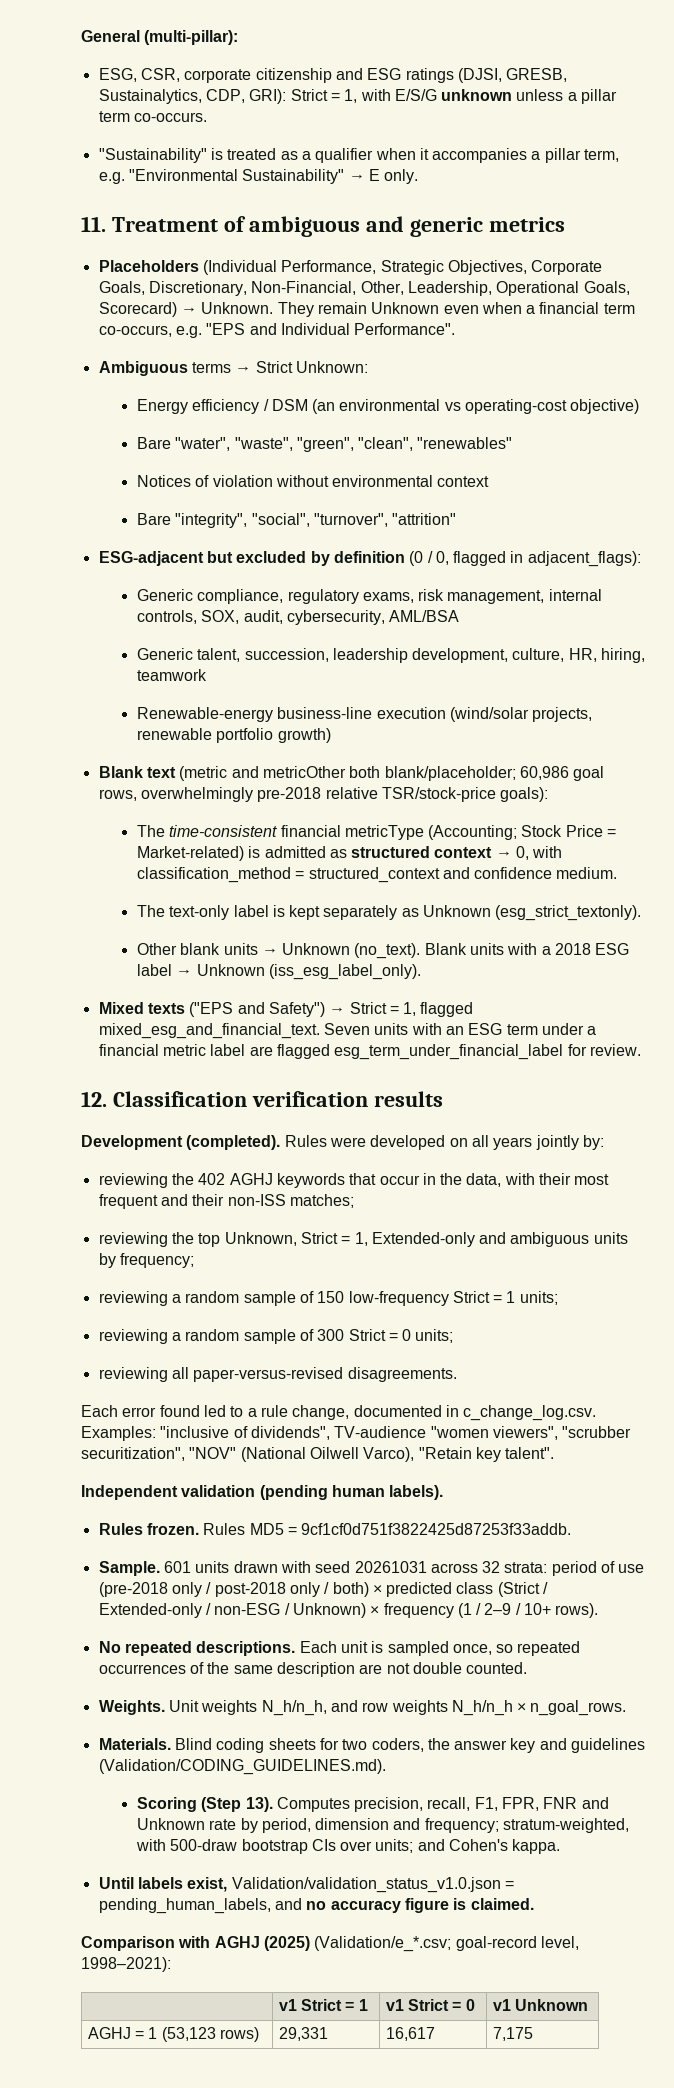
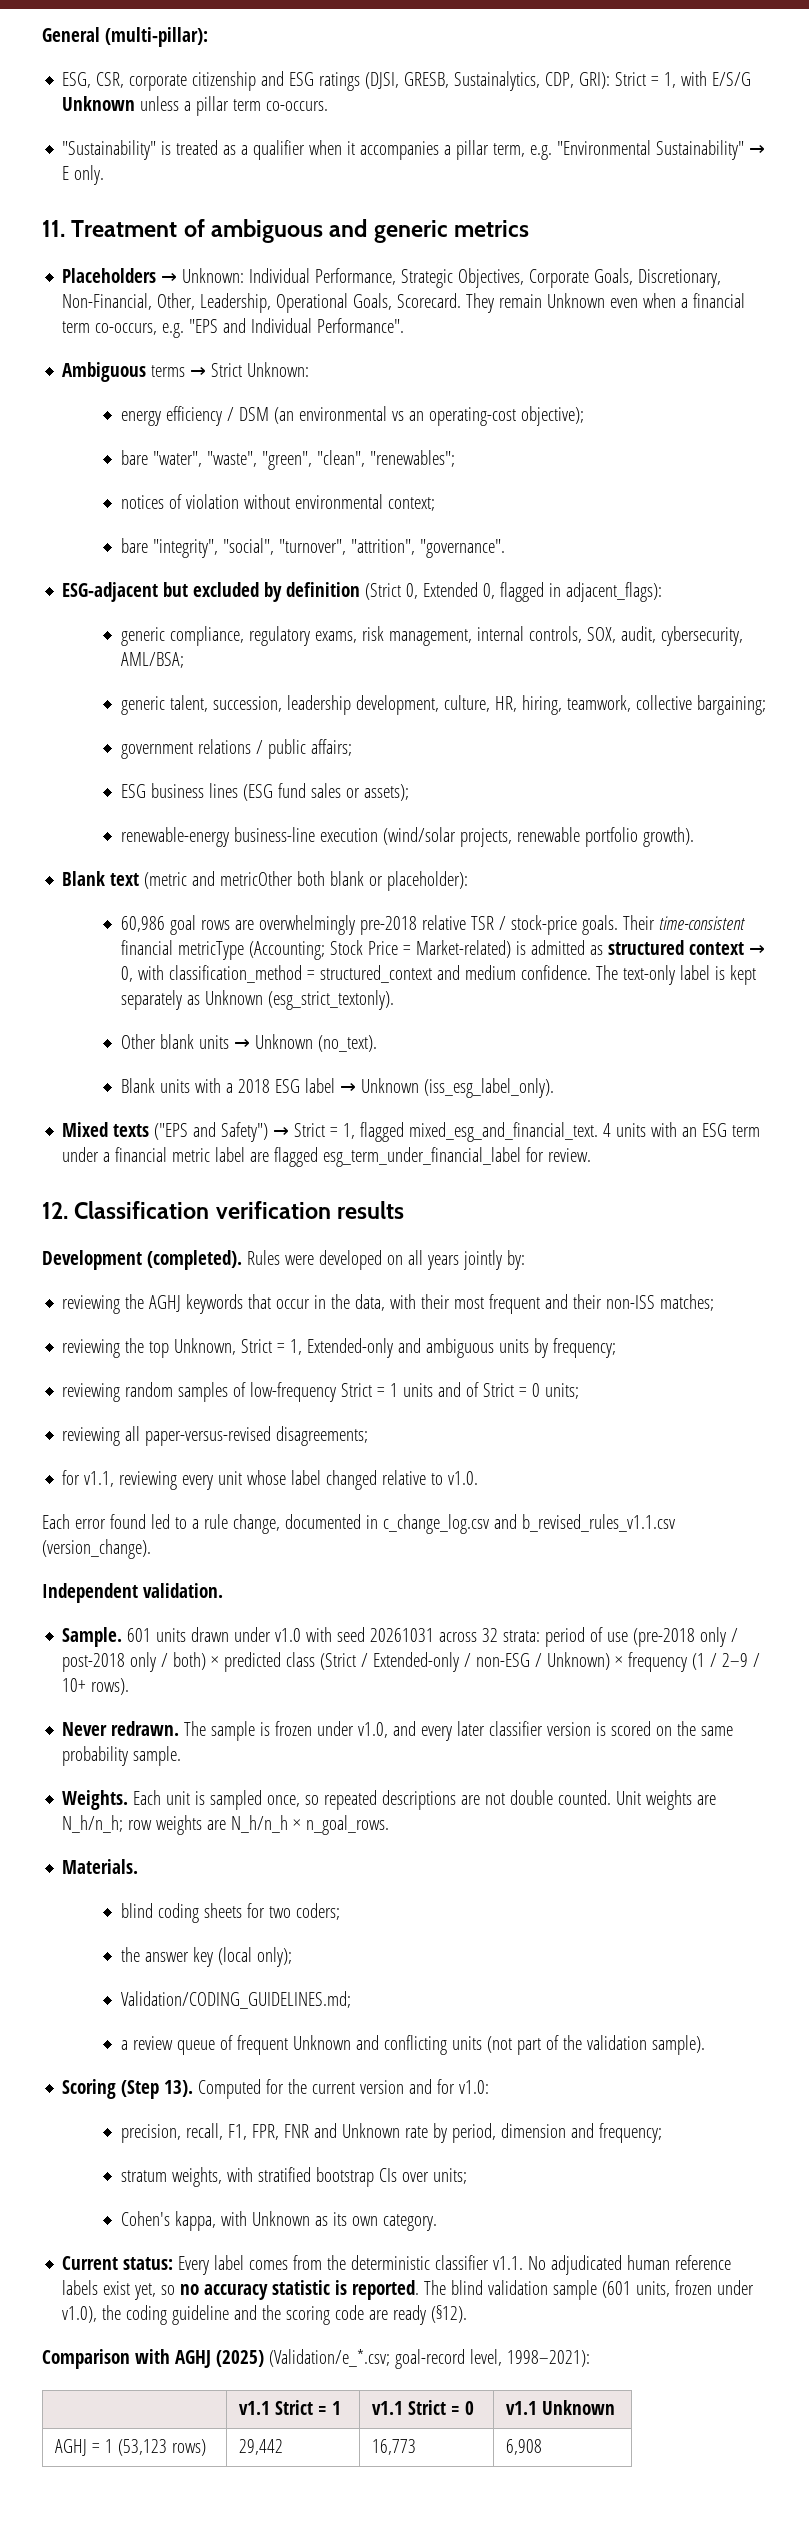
- ESG, CSR, corporate citizenship and ESG ratings (DJSI, GRESB, Sustainalytics, CDP, GRI): Strict = 1, with E/S/G unknown unless a pillar term co-occurs.
+ ESG, CSR, corporate citizenship and ESG ratings (DJSI, GRESB, Sustainalytics, CDP, GRI): Strict = 1, with E/S/G Unknown unless a pillar term co-occurs.
- Placeholders (Individual Performance, Strategic Objectives, Corporate Goals, Discretionary, Non-Financial, Other, Leadership, Operational Goals, Scorecard) → Unknown.
+ Placeholders → Unknown: Individual Performance, Strategic Objectives, Corporate Goals, Discretionary, Non-Financial, Other, Leadership, Operational Goals, Scorecard.
- Energy efficiency / DSM (an environmental vs operating-cost objective)
- Bare "water", "waste", "green", "clean", "renewables"
- Notices of violation without environmental context
- Bare "integrity", "social", "turnover", "attrition"
+ energy efficiency / DSM (an environmental vs an operating-cost objective);
+ bare "water", "waste", "green", "clean", "renewables";
+ notices of violation without environmental context;
+ bare "integrity", "social", "turnover", "attrition", "governance".
- ESG-adjacent but excluded by definition (0 / 0, flagged in adjacent_flags):
+ ESG-adjacent but excluded by definition (Strict 0, Extended 0, flagged in adjacent_flags):
- Generic compliance, regulatory exams, risk management, internal controls, SOX, audit, cybersecurity, AML/BSA
- Generic talent, succession, leadership development, culture, HR, hiring, teamwork
- Renewable-energy business-line execution (wind/solar projects, renewable portfolio growth)
+ generic compliance, regulatory exams, risk management, internal controls, SOX, audit, cybersecurity, AML/BSA;
+ generic talent, succession, leadership development, culture, HR, hiring, teamwork, collective bargaining;
+ government relations / public affairs;
+ ESG business lines (ESG fund sales or assets);
+ renewable-energy business-line execution (wind/solar projects, renewable portfolio growth).
- Blank text (metric and metricOther both blank/placeholder; 60,986 goal rows, overwhelmingly pre-2018 relative TSR/stock-price goals):
- The time-consistent financial metricType (Accounting; Stock Price = Market-related) is admitted as structured context → 0, with classification_method = structured_context and confidence medium.
- The text-only label is kept separately as Unknown (esg_strict_textonly).
+ Blank text (metric and metricOther both blank or placeholder):
+ 60,986 goal rows are overwhelmingly pre-2018 relative TSR / stock-price goals. Their time-consistent financial metricType (Accounting; Stock Price = Market-related) is admitted as structured context → 0, with classification_method = structured_context and medium confidence. The text-only label is kept separately as Unknown (esg_strict_textonly).
- Other blank units → Unknown (no_text). Blank units with a 2018 ESG label → Unknown (iss_esg_label_only).
+ Other blank units → Unknown (no_text).
+ Blank units with a 2018 ESG label → Unknown (iss_esg_label_only).
- Seven units with an ESG term under a financial metric label are flagged esg_term_under_financial_label for review.
+ 4 units with an ESG term under a financial metric label are flagged esg_term_under_financial_label for review.
- reviewing the 402 AGHJ keywords that occur in the data, with their most frequent and their non-ISS matches;
+ reviewing the AGHJ keywords that occur in the data, with their most frequent and their non-ISS matches;
- reviewing a random sample of 150 low-frequency Strict = 1 units;
- reviewing a random sample of 300 Strict = 0 units;
+ reviewing random samples of low-frequency Strict = 1 units and of Strict = 0 units;
- reviewing all paper-versus-revised disagreements.
+ reviewing all paper-versus-revised disagreements;
+ for v1.1, reviewing every unit whose label changed relative to v1.0.
- Each error found led to a rule change, documented in c_change_log.csv. Examples: "inclusive of dividends", TV-audience "women viewers", "scrubber securitization", "NOV" (National Oilwell Varco), "Retain key talent".
- Independent validation (pending human labels).
- Rules frozen. Rules MD5 = 9cf1cf0d751f3822425d87253f33addb.
+ Each error found led to a rule change, documented in c_change_log.csv and b_revised_rules_v1.1.csv (version_change).
+ Independent validation.
- 601 units drawn with seed 20261031 across 32 strata: period of use (pre-2018 only / post-2018 only / both) × predicted class (Strict / Extended-only / non-ESG / Unknown) × frequency (1 / 2–9 / 10+ rows).
+ 601 units drawn under v1.0 with seed 20261031 across 32 strata: period of use (pre-2018 only / post-2018 only / both) × predicted class (Strict / Extended-only / non-ESG / Unknown) × frequency (1 / 2–9 / 10+ rows).
- No repeated descriptions.
+ Never redrawn. The sample is frozen under v1.0, and every later classifier version is scored on the same probability sample.
+ Weights.
- Each unit is sampled once, so repeated occurrences of the same description are not double counted.
- Weights.
+ Each unit is sampled once, so repeated descriptions are not double counted.
- Unit weights N_h/n_h, and row weights N_h/n_h × n_goal_rows.
+ Unit weights are N_h/n_h; row weights are N_h/n_h × n_goal_rows.
- Materials. Blind coding sheets for two coders, the answer key and guidelines (Validation/CODING_GUIDELINES.md).
- Scoring (Step 13). Computes precision, recall, F1, FPR, FNR and Unknown rate by period, dimension and frequency; stratum-weighted, with 500-draw bootstrap CIs over units; and Cohen's kappa.
- Until labels exist, Validation/validation_status_v1.0.json = pending_human_labels, and no accuracy figure is claimed.
+ Materials.
+ blind coding sheets for two coders;
+ the answer key (local only);
+ Validation/CODING_GUIDELINES.md;
+ a review queue of frequent Unknown and conflicting units (not part of the validation sample).
+ Scoring (Step 13). Computed for the current version and for v1.0:
+ precision, recall, F1, FPR, FNR and Unknown rate by period, dimension and frequency;
+ stratum weights, with stratified bootstrap CIs over units;
+ Cohen's kappa, with Unknown as its own category.
+ Current status: Every label comes from the deterministic classifier v1.1. No adjudicated human reference labels exist yet, so no accuracy statistic is reported. The blind validation sample (601 units, frozen under v1.0), the coding guideline and the scoring code are ready (§12).
- | v1 Strict = 1 | v1 Strict = 0 | v1 Unknown
+ | v1.1 Strict = 1 | v1.1 Strict = 0 | v1.1 Unknown
- AGHJ = 1 (53,123 rows) | 29,331 | 16,617 | 7,175
+ AGHJ = 1 (53,123 rows) | 29,442 | 16,773 | 6,908

